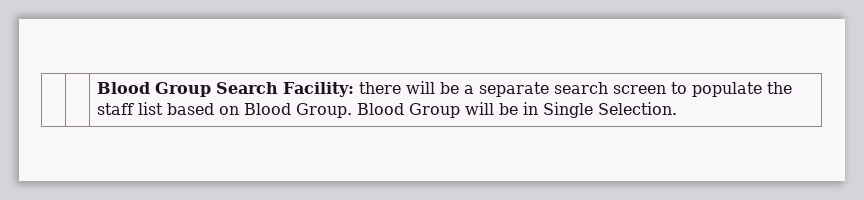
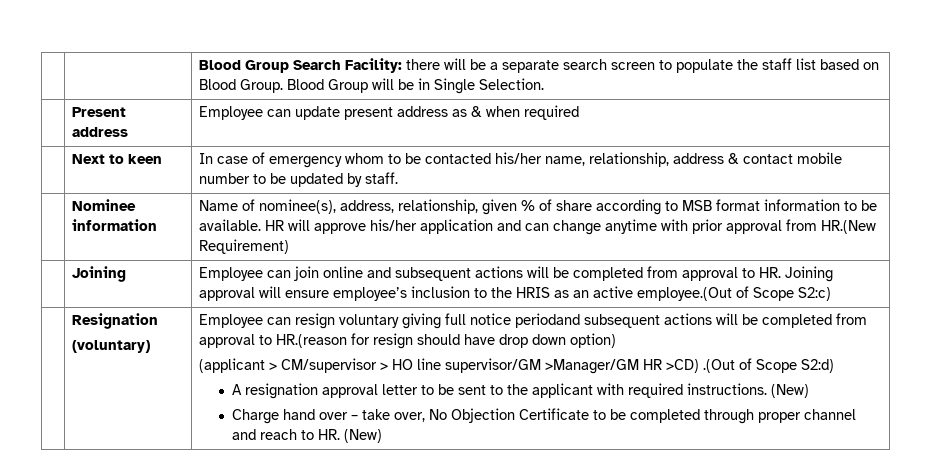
+ | Present address | Employee can update present address as & when required
+ | Next to keen | In case of emergency whom to be contacted his/her name, relationship, address & contact mobile number to be updated by staff.
+ | Nominee information | Name of nominee(s), address, relationship, given % of share according to MSB format information to be available. HR will approve his/her application and can change anytime with prior approval from HR.(New Requirement)
+ | Joining | Employee can join online and subsequent actions will be completed from approval to HR. Joining approval will ensure employee’s inclusion to the HRIS as an active employee.(Out of Scope S2:c)
+ | Resignation
+ (voluntary) | Employee can resign voluntary giving full notice periodand subsequent actions will be completed from approval to HR.(reason for resign should have drop down option)
+ (applicant > CM/supervisor > HO line supervisor/GM >Manager/GM HR >CD) .(Out of Scope S2:d)
+ A resignation approval letter to be sent to the applicant with required instructions. (New)
+ Charge hand over – take over, No Objection Certificate to be completed through proper channel and reach to HR. (New)

